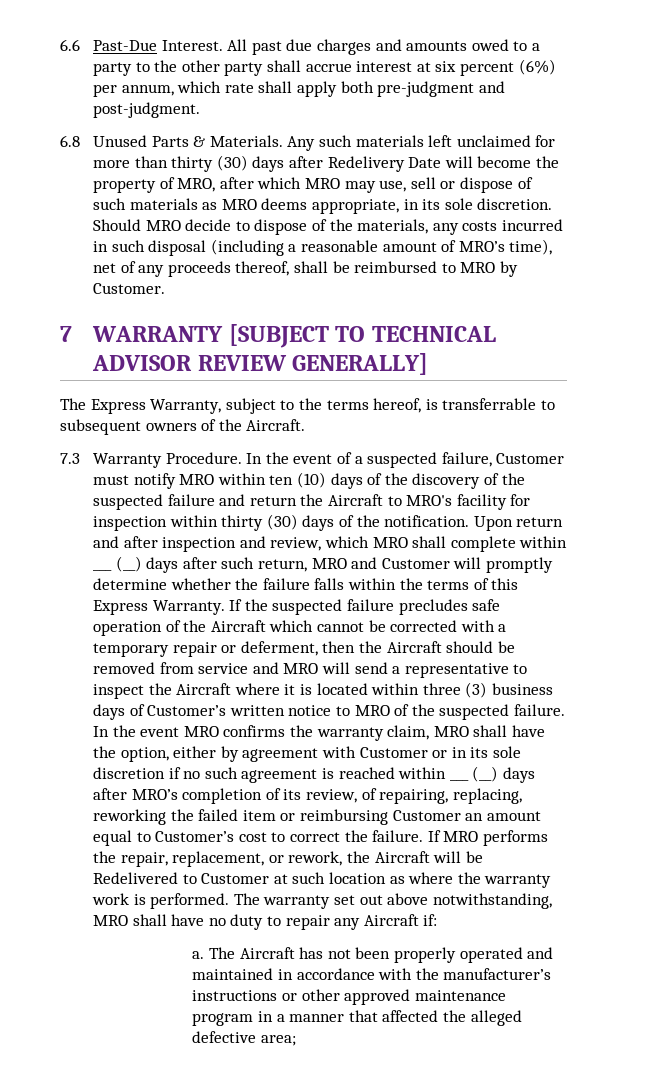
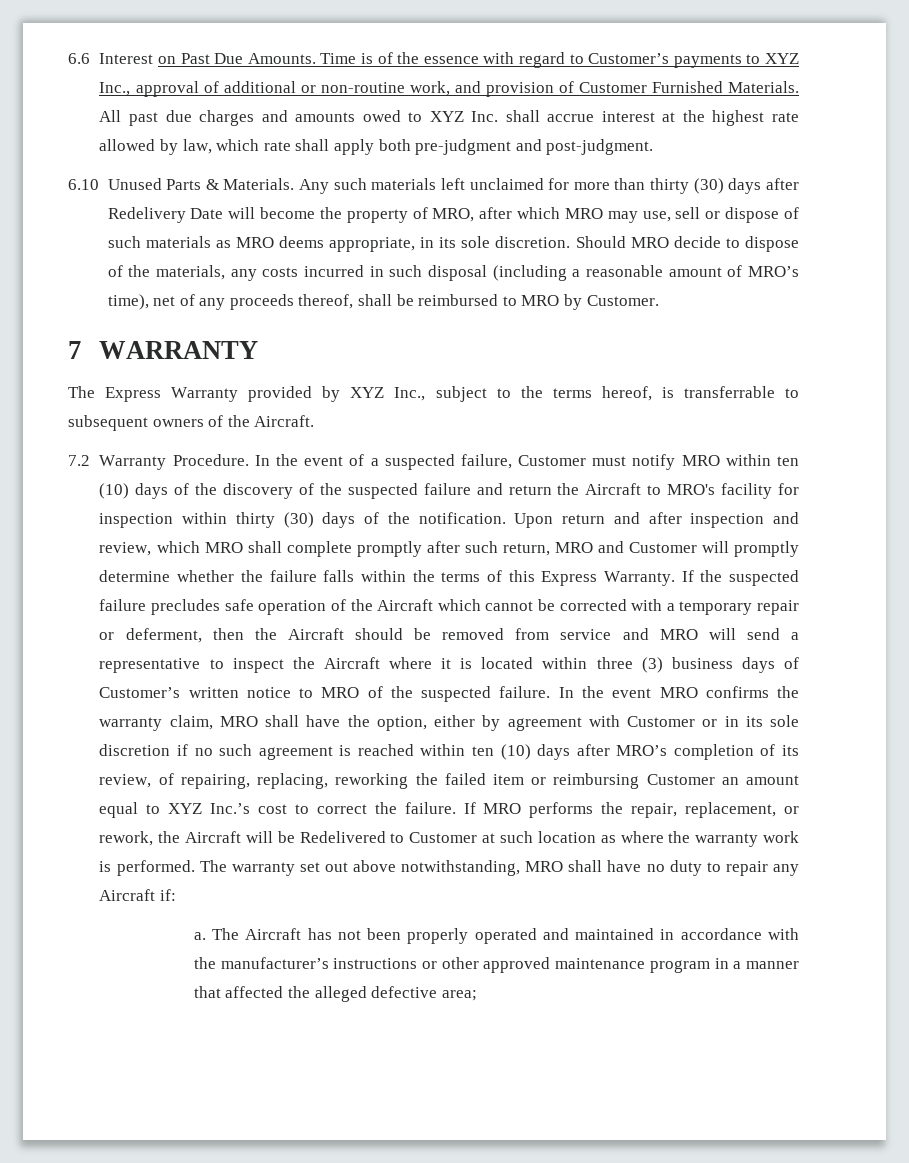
- 6.6 Past-Due Interest.
+ 6.6 Interest on Past Due Amounts. Time is of the essence with regard to Customer’s payments to XYZ Inc., approval of additional or non-routine work, and provision of Customer Furnished Materials.
- All past due charges and amounts owed to a party to the other party shall accrue interest at six percent (6%) per annum, which rate shall apply both pre-judgment and post-judgment.
+ All past due charges and amounts owed to XYZ Inc. shall accrue interest at the highest rate allowed by law, which rate shall apply both pre-judgment and post-judgment.
- 6.8 Unused Parts & Materials.
+ 6.10 Unused Parts & Materials.
- 7 WARRANTY [SUBJECT TO TECHNICAL ADVISOR REVIEW GENERALLY]
- The Express Warranty, subject to the terms hereof, is transferrable to subsequent owners of the Aircraft.
+ 7 WARRANTY
+ The Express Warranty provided by XYZ Inc., subject to the terms hereof, is transferrable to subsequent owners of the Aircraft.
- 7.3 Warranty Procedure.
+ 7.2 Warranty Procedure.
- Upon return and after inspection and review, which MRO shall complete within ___ (__) days after such return, MRO and Customer will promptly determine whether the failure falls within the terms of this Express Warranty.
+ Upon return and after inspection and review, which MRO shall complete promptly after such return, MRO and Customer will promptly determine whether the failure falls within the terms of this Express Warranty.
- In the event MRO confirms the warranty claim, MRO shall have the option, either by agreement with Customer or in its sole discretion if no such agreement is reached within ___ (__) days after MRO’s completion of its review, of repairing, replacing, reworking the failed item or reimbursing Customer an amount equal to Customer’s cost to correct the failure.
+ In the event MRO confirms the warranty claim, MRO shall have the option, either by agreement with Customer or in its sole discretion if no such agreement is reached within ten (10) days after MRO’s completion of its review, of repairing, replacing, reworking the failed item or reimbursing Customer an amount equal to XYZ Inc.’s cost to correct the failure.

